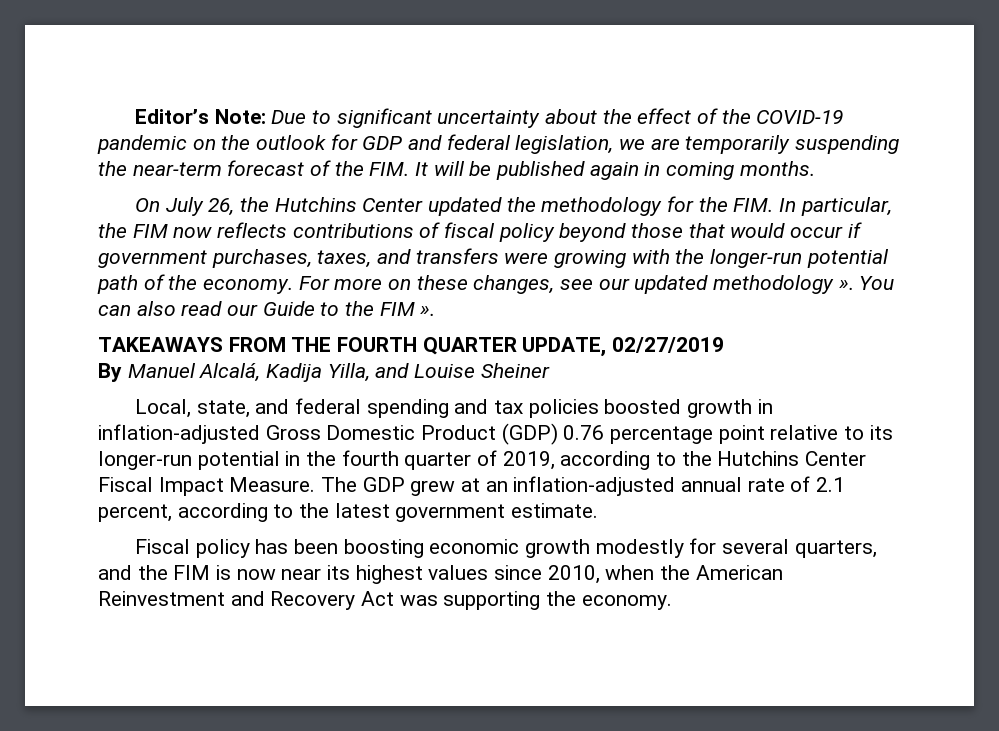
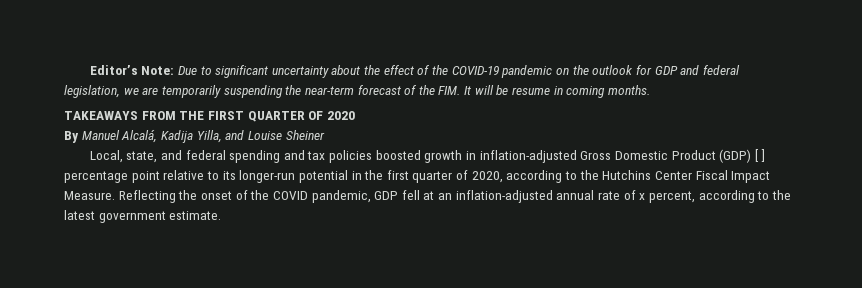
- Editor’s Note: Due to significant uncertainty about the effect of the COVID-19 pandemic on the outlook for GDP and federal legislation, we are temporarily suspending the near-term forecast of the FIM. It will be published again in coming months.
+ Editor’s Note: Due to significant uncertainty about the effect of the COVID-19 pandemic on the outlook for GDP and federal legislation, we are temporarily suspending the near-term forecast of the FIM. It will be resume in coming months.
- On July 26, the Hutchins Center updated the methodology for the FIM. In particular, the FIM now reflects contributions of fiscal policy beyond those that would occur if government purchases, taxes, and transfers were growing with the longer-run potential path of the economy. For more on these changes, see our updated methodology ». You can also read our Guide to the FIM ».
- TAKEAWAYS FROM THE FOURTH QUARTER UPDATE, 02/27/2019
+ TAKEAWAYS FROM THE FIRST QUARTER OF 2020
- Local, state, and federal spending and tax policies boosted growth in inflation-adjusted Gross Domestic Product (GDP) 0.76 percentage point relative to its longer-run potential in the fourth quarter of 2019, according to the Hutchins Center Fiscal Impact Measure.
+ Local, state, and federal spending and tax policies boosted growth in inflation-adjusted Gross Domestic Product (GDP) [ ] percentage point relative to its longer-run potential in the first quarter of 2020, according to the Hutchins Center Fiscal Impact Measure.
- The GDP grew at an inflation-adjusted annual rate of 2.1 percent, according to the latest government estimate.
+ Reflecting the onset of the COVID pandemic, GDP fell at an inflation-adjusted annual rate of x percent, according to the latest government estimate.
- Fiscal policy has been boosting economic growth modestly for several quarters, and the FIM is now near its highest values since 2010, when the American Reinvestment and Recovery Act was supporting the economy.

